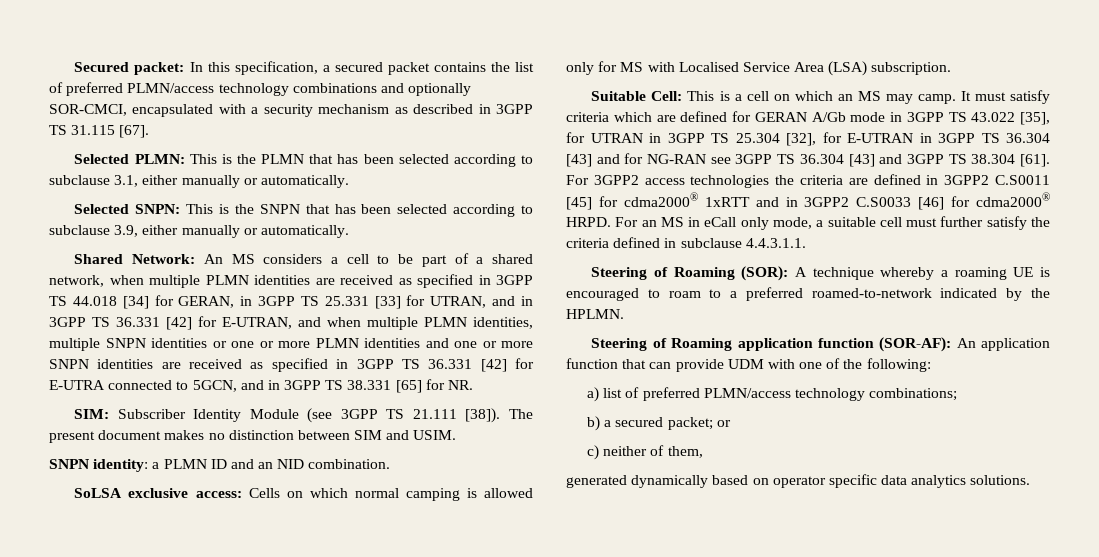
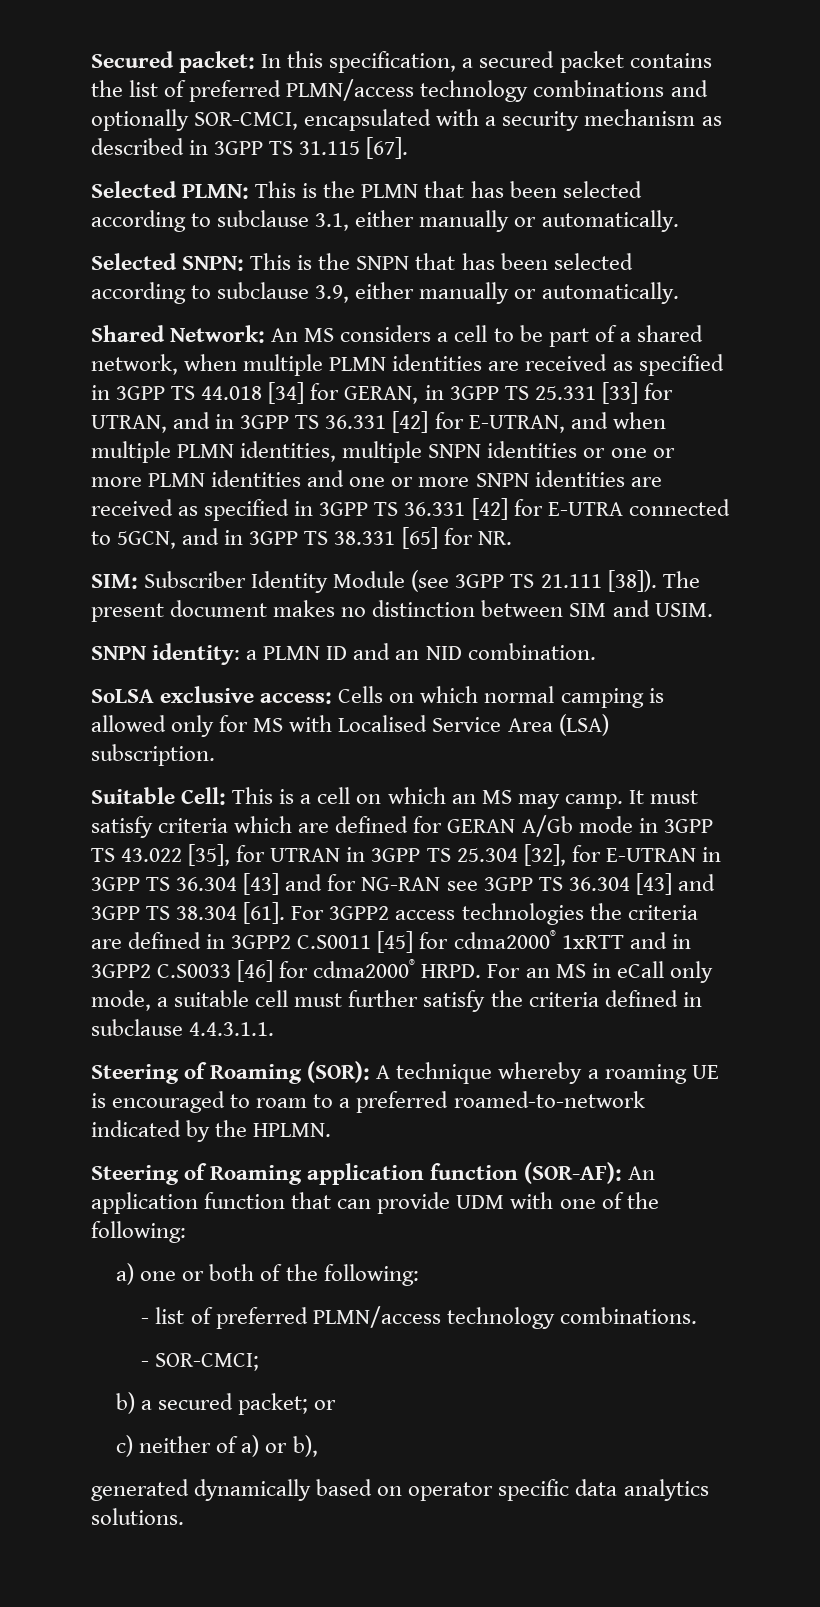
- a) list of preferred PLMN/access technology combinations;
+ a) one or both of the following:
+ - list of preferred PLMN/access technology combinations.
+ - SOR-CMCI;
- c) neither of them,
+ c) neither of a) or b),

